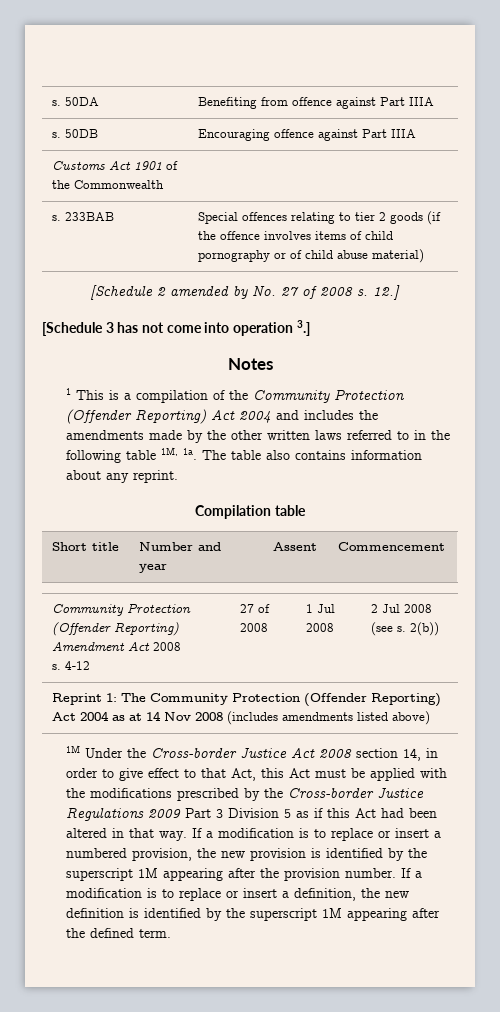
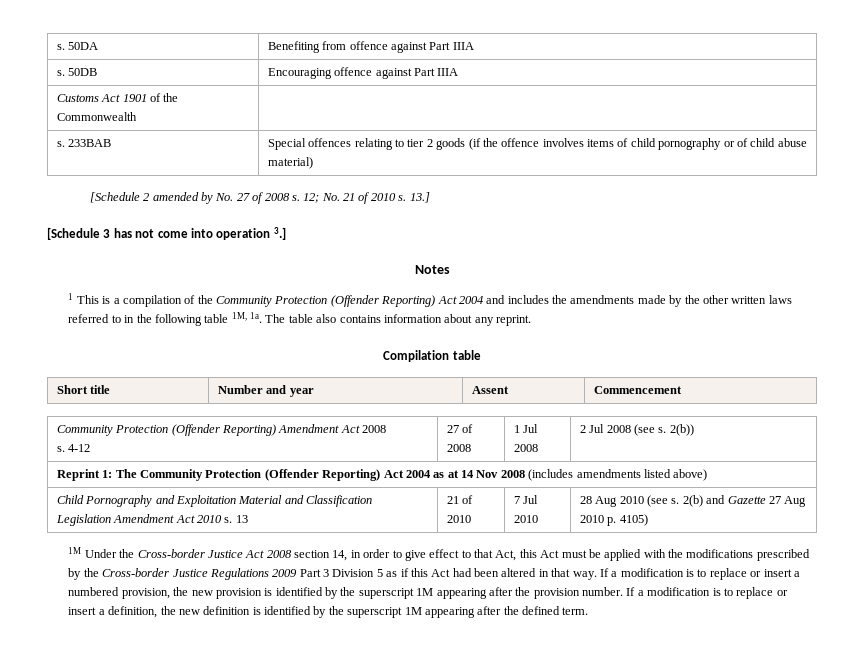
- 12.]
+ 12; No. 21 of 2010 s. 13.]
+ Child Pornography and Exploitation Material and Classification Legislation Amendment Act 2010 s. 13 | 21 of 2010 | 7 Jul 2010 | 28 Aug 2010 (see s. 2(b) and Gazette 27 Aug 2010 p. 4105)

